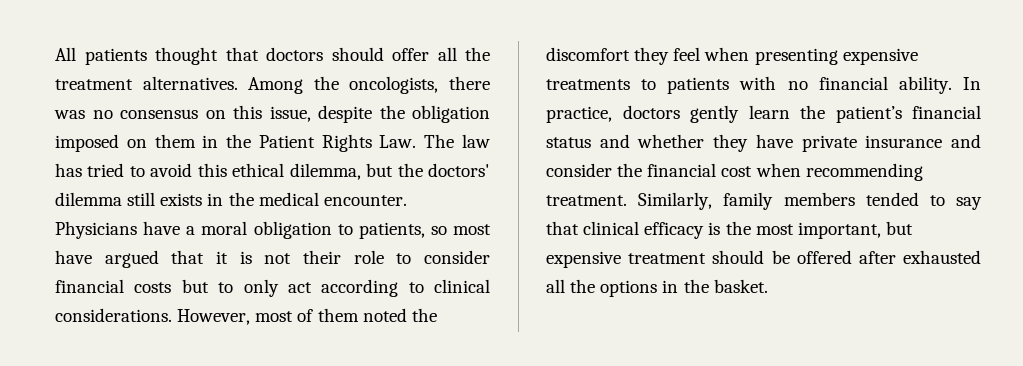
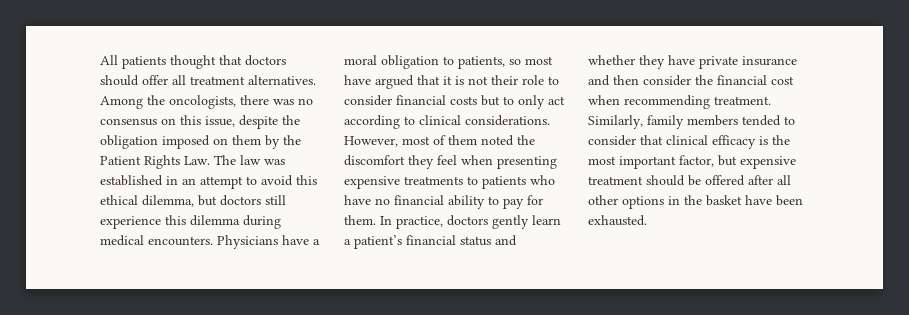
- All patients thought that doctors should offer all the treatment alternatives.
+ All patients thought that doctors should offer all treatment alternatives.
- Among the oncologists, there was no consensus on this issue, despite the obligation imposed on them in the Patient Rights Law. The law has tried to avoid this ethical dilemma, but the doctors' dilemma still exists in the medical encounter.
+ Among the oncologists, there was no consensus on this issue, despite the obligation imposed on them by the Patient Rights Law. The law was established in an attempt to avoid this ethical dilemma, but doctors still experience this dilemma during medical encounters.
- However, most of them noted the discomfort they feel when presenting expensive treatments to patients with no financial ability.
+ However, most of them noted the discomfort they feel when presenting expensive treatments to patients who have no financial ability to pay for them.
- In practice, doctors gently learn the patient’s financial status and whether they have private insurance and consider the financial cost when recommending treatment.
+ In practice, doctors gently learn a patient’s financial status and whether they have private insurance and then consider the financial cost when recommending treatment.
- Similarly, family members tended to say that clinical efficacy is the most important, but expensive treatment should be offered after exhausted all the options in the basket.
+ Similarly, family members tended to consider that clinical efficacy is the most important factor, but expensive treatment should be offered after all other options in the basket have been exhausted.

